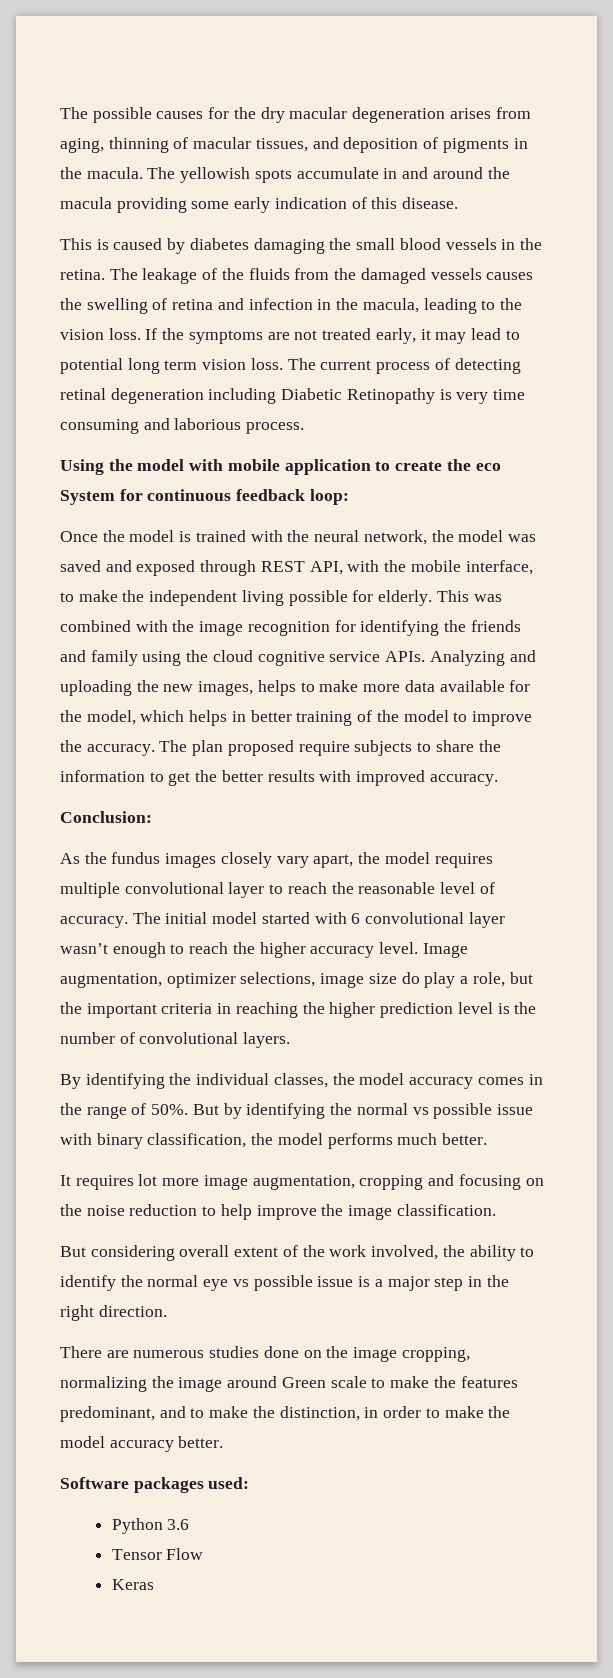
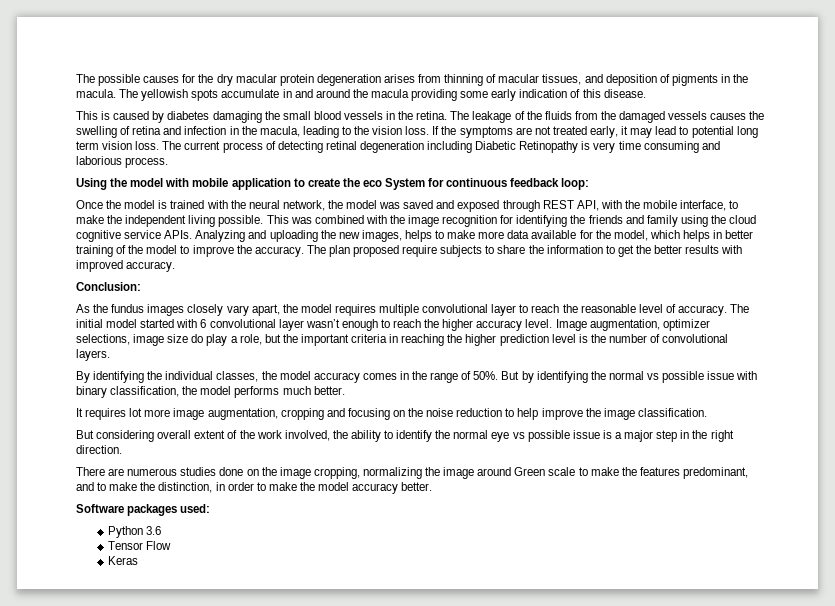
- The possible causes for the dry macular degeneration arises from aging, thinning of macular tissues, and deposition of pigments in the macula.
+ The possible causes for the dry macular protein degeneration arises from thinning of macular tissues, and deposition of pigments in the macula.
- Once the model is trained with the neural network, the model was saved and exposed through REST API, with the mobile interface, to make the independent living possible for elderly.
+ Once the model is trained with the neural network, the model was saved and exposed through REST API, with the mobile interface, to make the independent living possible.

